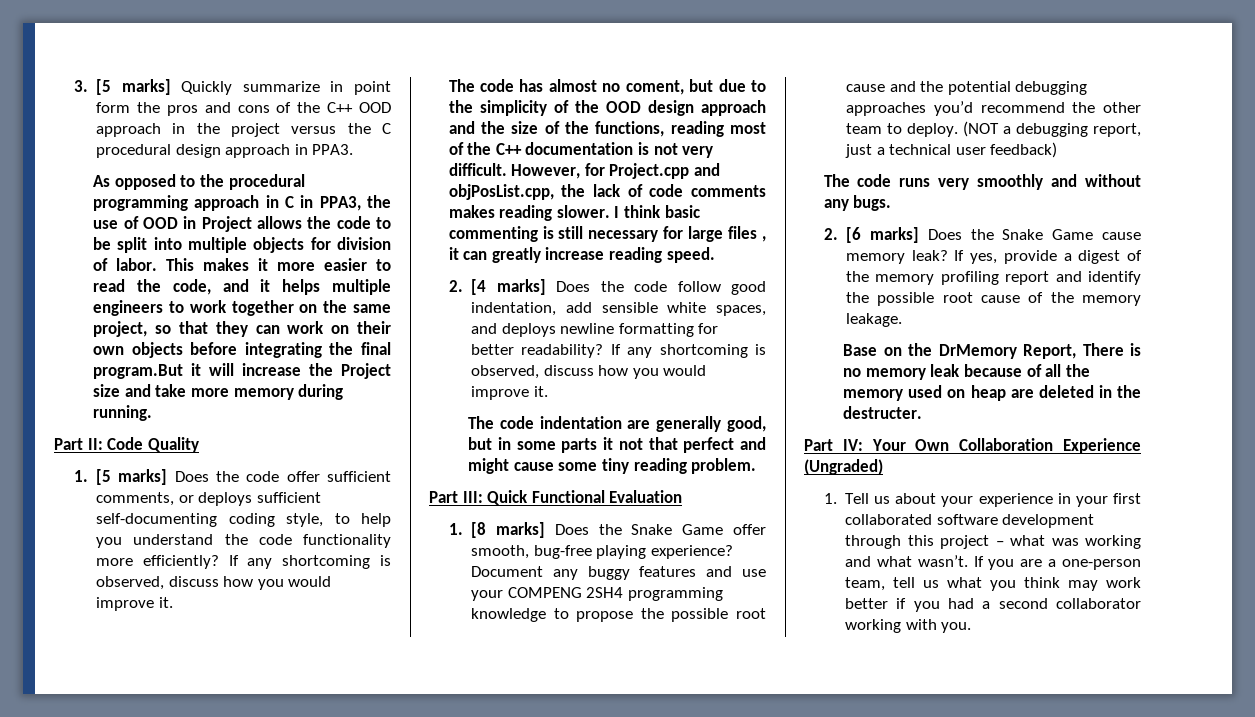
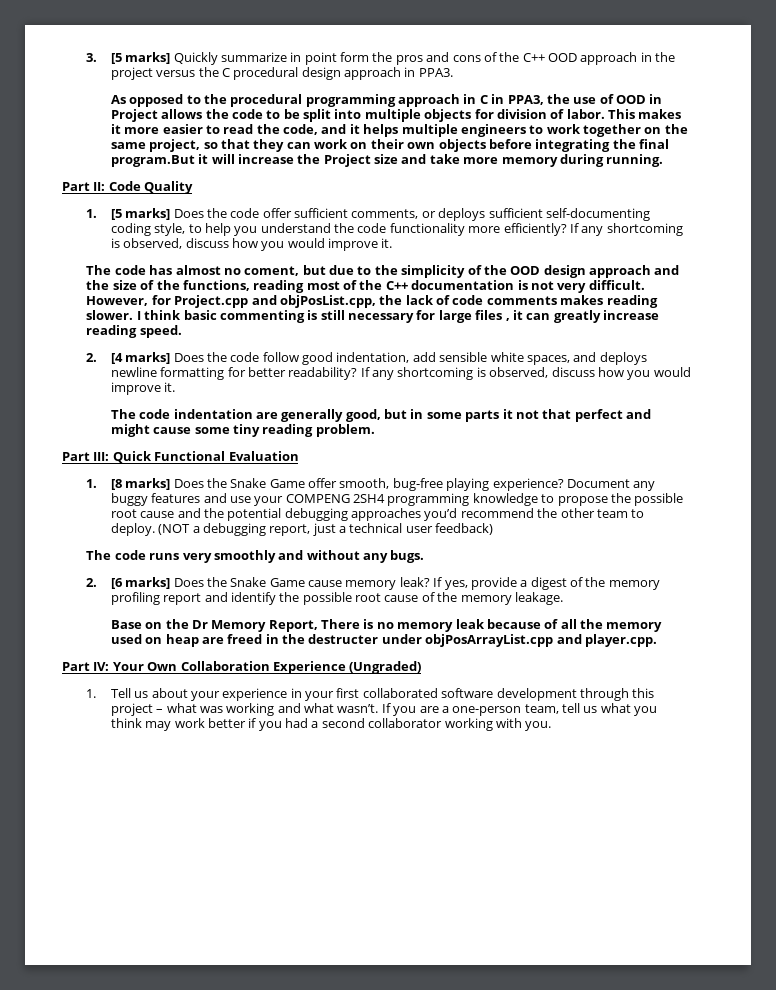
- Base on the DrMemory Report, There is no memory leak because of all the memory used on heap are deleted in the destructer.
+ Base on the Dr Memory Report, There is no memory leak because of all the memory used on heap are freed in the destructer under objPosArrayList.cpp and player.cpp.

